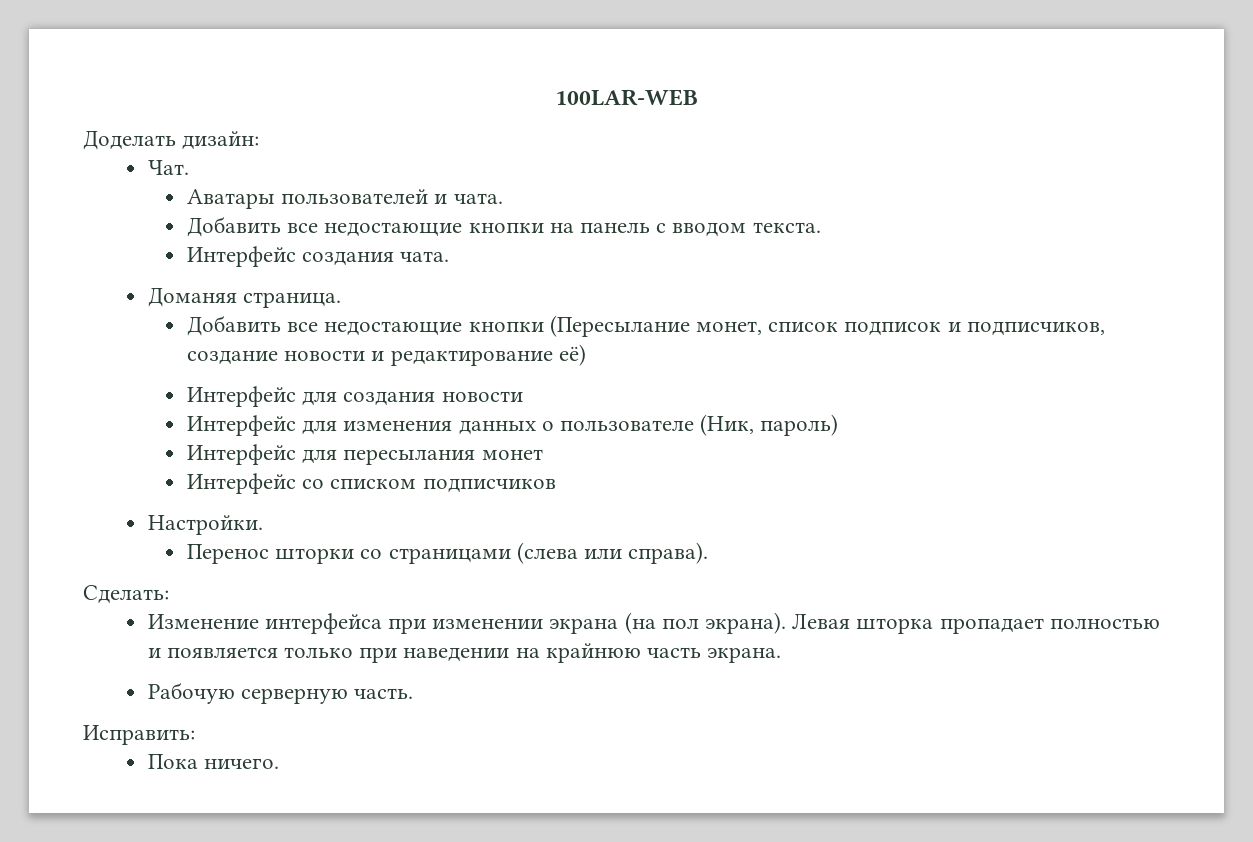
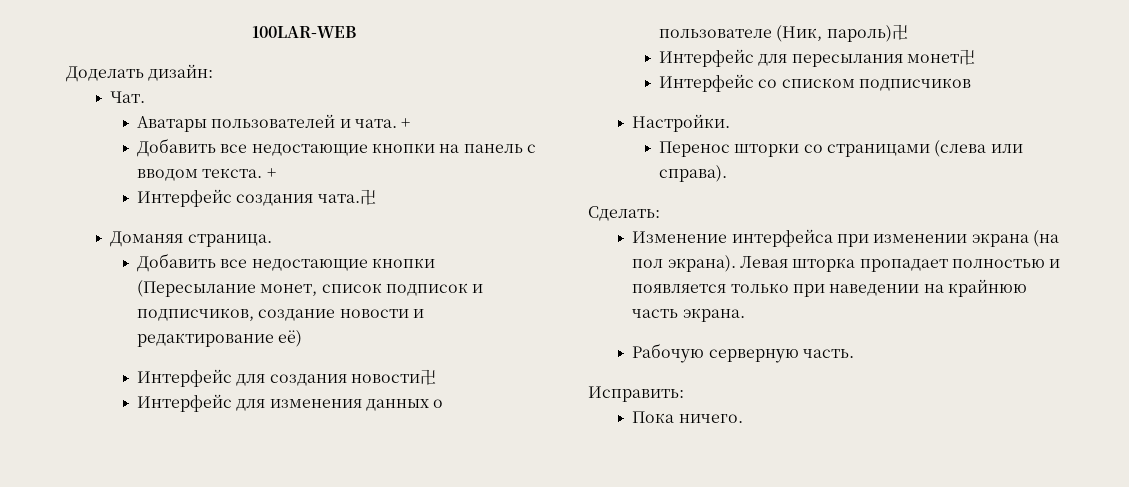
- Аватары пользователей и чата.
+ Аватары пользователей и чата. +
- Добавить все недостающие кнопки на панель с вводом текста.
+ Добавить все недостающие кнопки на панель с вводом текста. +
- Интерфейс создания чата.
+ Интерфейс создания чата.卍
- Интерфейс для создания новости
+ Интерфейс для создания новости卍
- Интерфейс для изменения данных о пользователе (Ник, пароль)
+ Интерфейс для изменения данных о пользователе (Ник, пароль)卍
- Интерфейс для пересылания монет
+ Интерфейс для пересылания монет卍

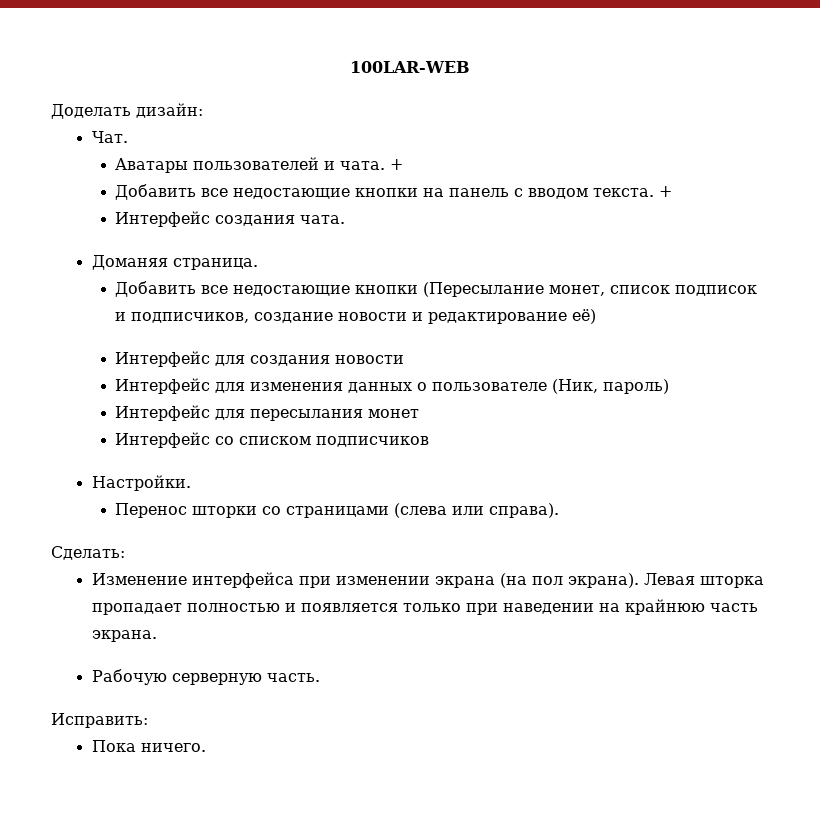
- Интерфейс создания чата.卍
+ Интерфейс создания чата.
- Интерфейс для создания новости卍
+ Интерфейс для создания новости
- Интерфейс для изменения данных о пользователе (Ник, пароль)卍
+ Интерфейс для изменения данных о пользователе (Ник, пароль)
- Интерфейс для пересылания монет卍
+ Интерфейс для пересылания монет

